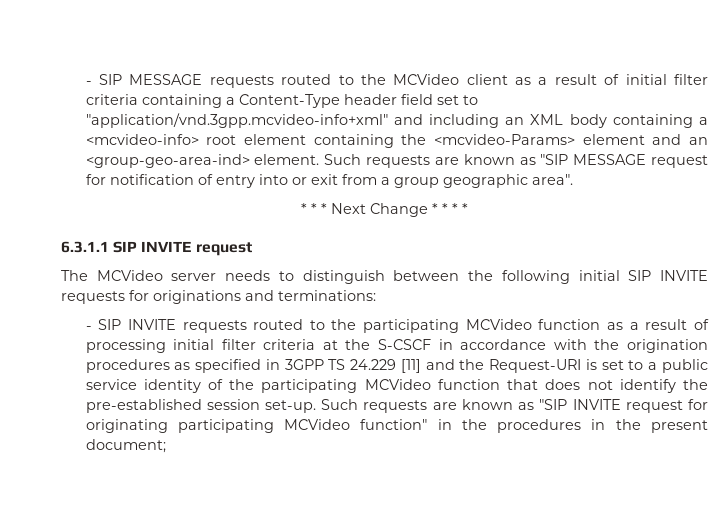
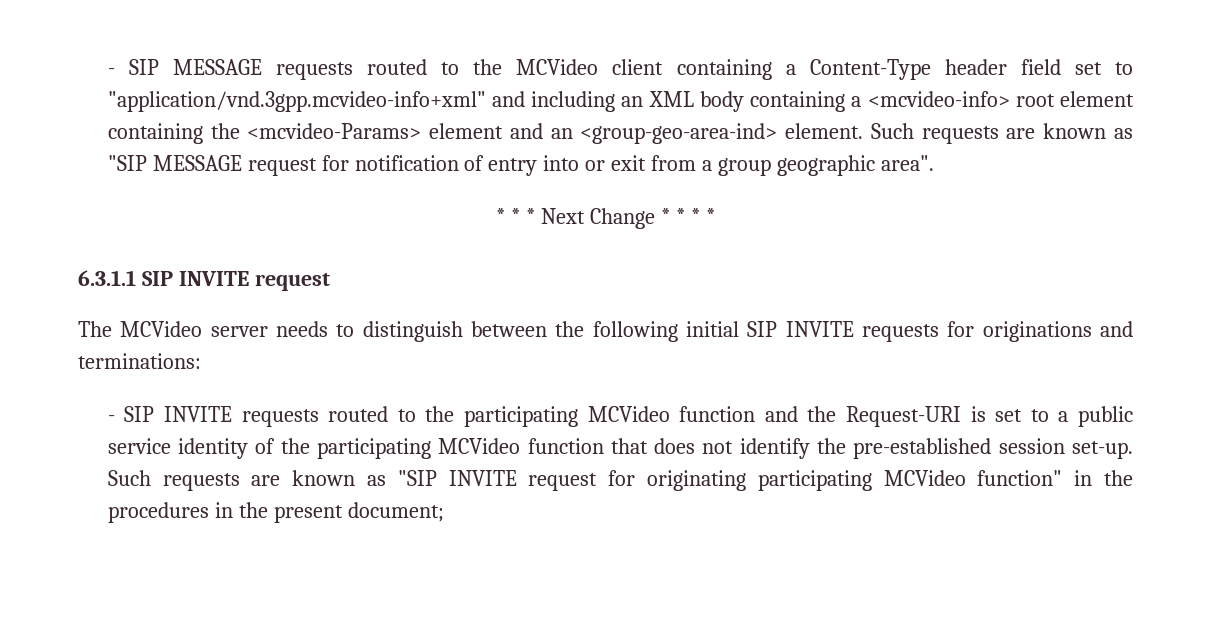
- - SIP MESSAGE requests routed to the MCVideo client as a result of initial filter criteria containing a Content-Type header field set to "application/vnd.3gpp.mcvideo-info+xml" and including an XML body containing a <mcvideo-info> root element containing the <mcvideo-Params> element and an <group-geo-area-ind> element.
+ - SIP MESSAGE requests routed to the MCVideo client containing a Content-Type header field set to "application/vnd.3gpp.mcvideo-info+xml" and including an XML body containing a <mcvideo-info> root element containing the <mcvideo-Params> element and an <group-geo-area-ind> element.
- - SIP INVITE requests routed to the participating MCVideo function as a result of processing initial filter criteria at the S-CSCF in accordance with the origination procedures as specified in 3GPP TS 24.229 [11] and the Request-URI is set to a public service identity of the participating MCVideo function that does not identify the pre-established session set-up.
+ - SIP INVITE requests routed to the participating MCVideo function and the Request-URI is set to a public service identity of the participating MCVideo function that does not identify the pre-established session set-up.

